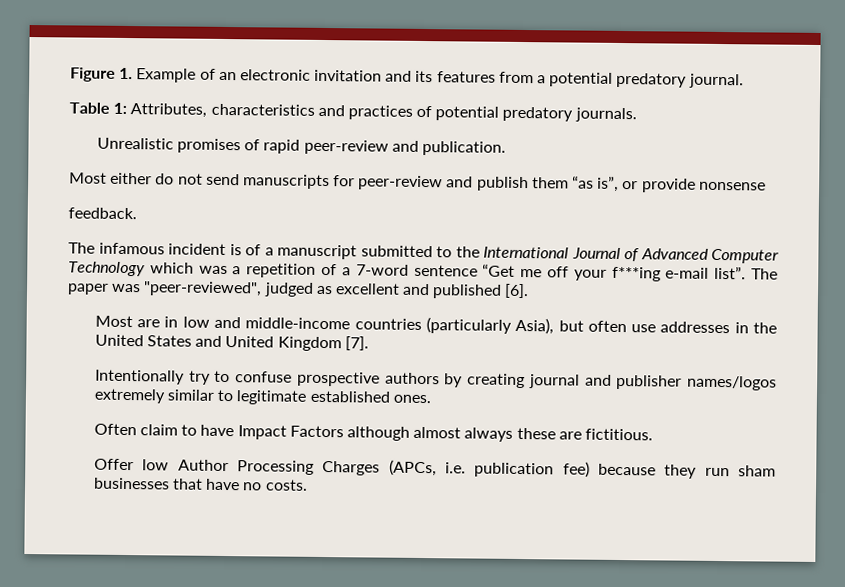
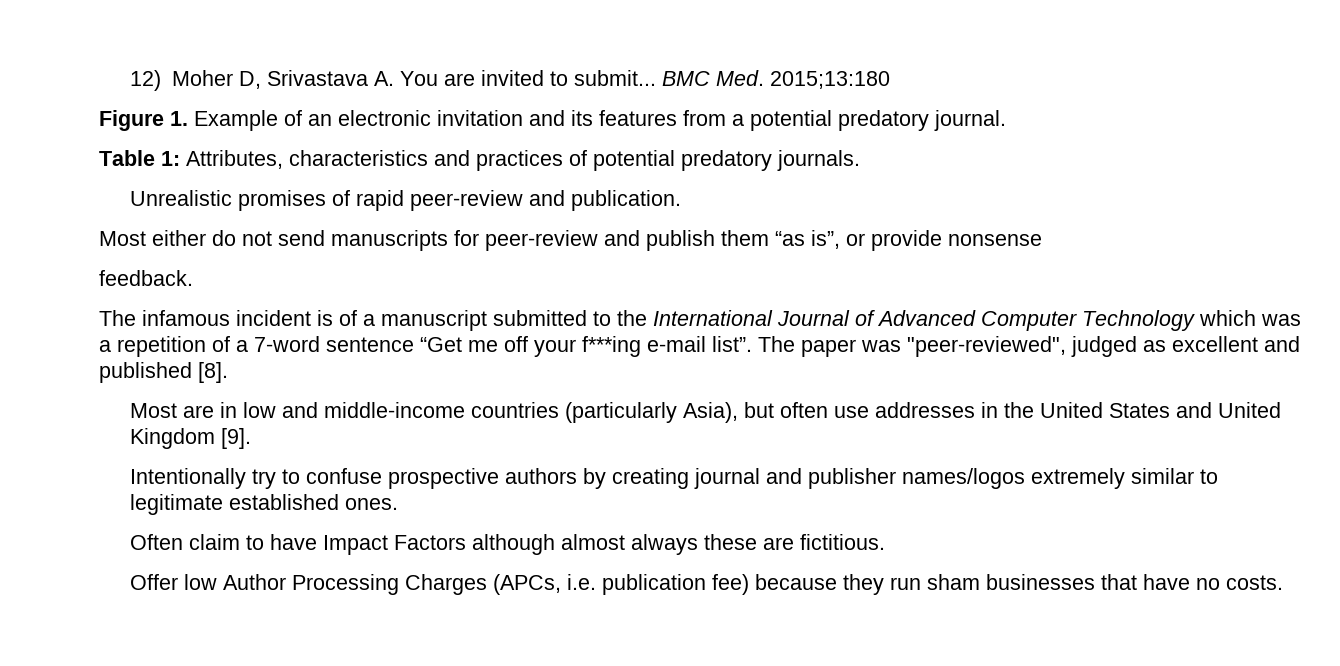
+ 12) Moher D, Srivastava A. You are invited to submit... BMC Med. 2015;13:180
- The paper was "peer-reviewed", judged as excellent and published [6].
+ The paper was "peer-reviewed", judged as excellent and published [8].
- Most are in low and middle-income countries (particularly Asia), but often use addresses in the United States and United Kingdom [7].
+ Most are in low and middle-income countries (particularly Asia), but often use addresses in the United States and United Kingdom [9].

